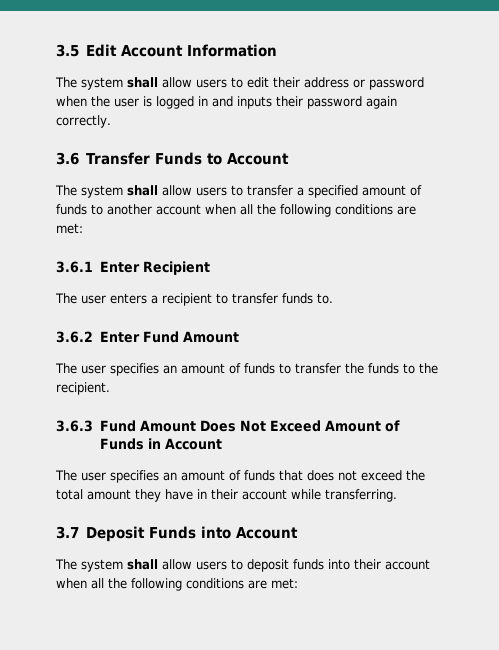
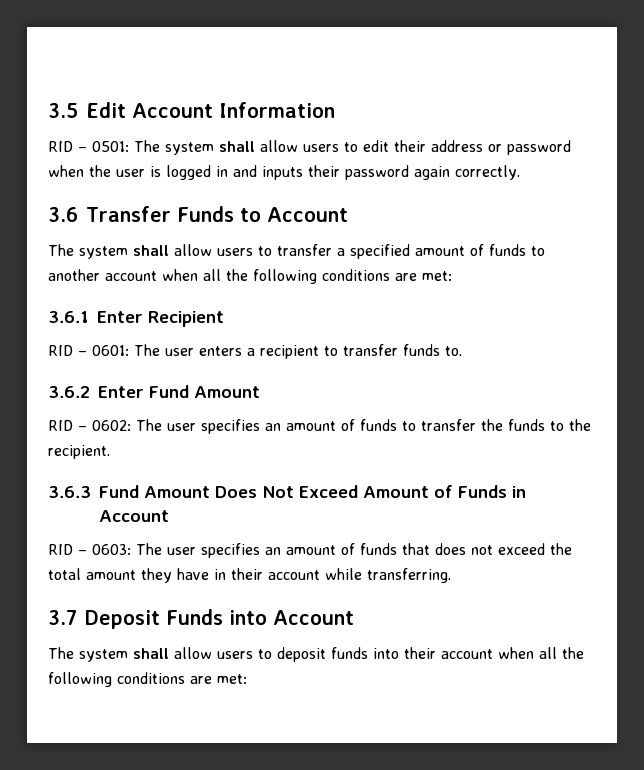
- The system shall allow users to edit their address or password when the user is logged in and inputs their password again correctly.
+ RID – 0501: The system shall allow users to edit their address or password when the user is logged in and inputs their password again correctly.
- The user enters a recipient to transfer funds to.
+ RID – 0601: The user enters a recipient to transfer funds to.
- The user specifies an amount of funds to transfer the funds to the recipient.
+ RID – 0602: The user specifies an amount of funds to transfer the funds to the recipient.
- The user specifies an amount of funds that does not exceed the total amount they have in their account while transferring.
+ RID – 0603: The user specifies an amount of funds that does not exceed the total amount they have in their account while transferring.

